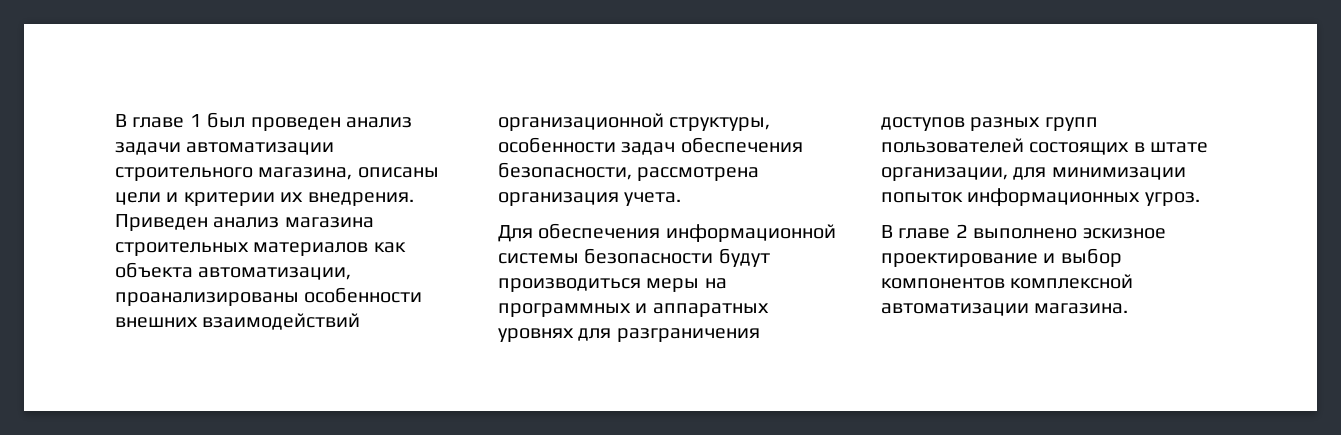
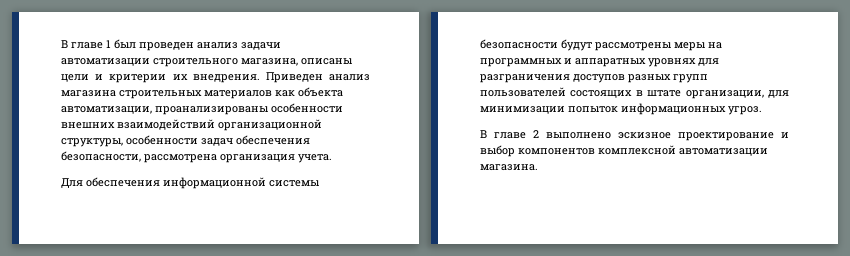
- Для обеспечения информационной системы безопасности будут производиться меры на программных и аппаратных уровнях для разграничения доступов разных групп пользователей состоящих в штате организации, для минимизации попыток информационных угроз.
+ Для обеспечения информационной системы безопасности будут рассмотрены меры на программных и аппаратных уровнях для разграничения доступов разных групп пользователей состоящих в штате организации, для минимизации попыток информационных угроз.

